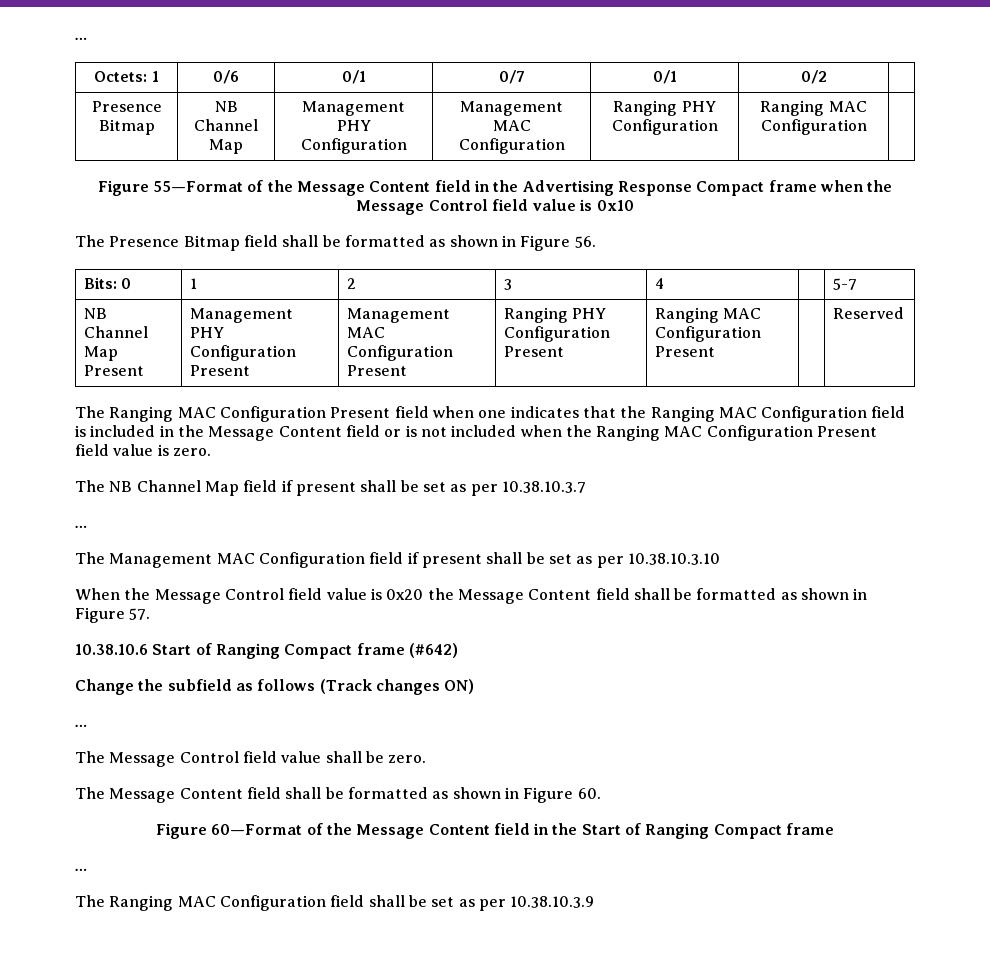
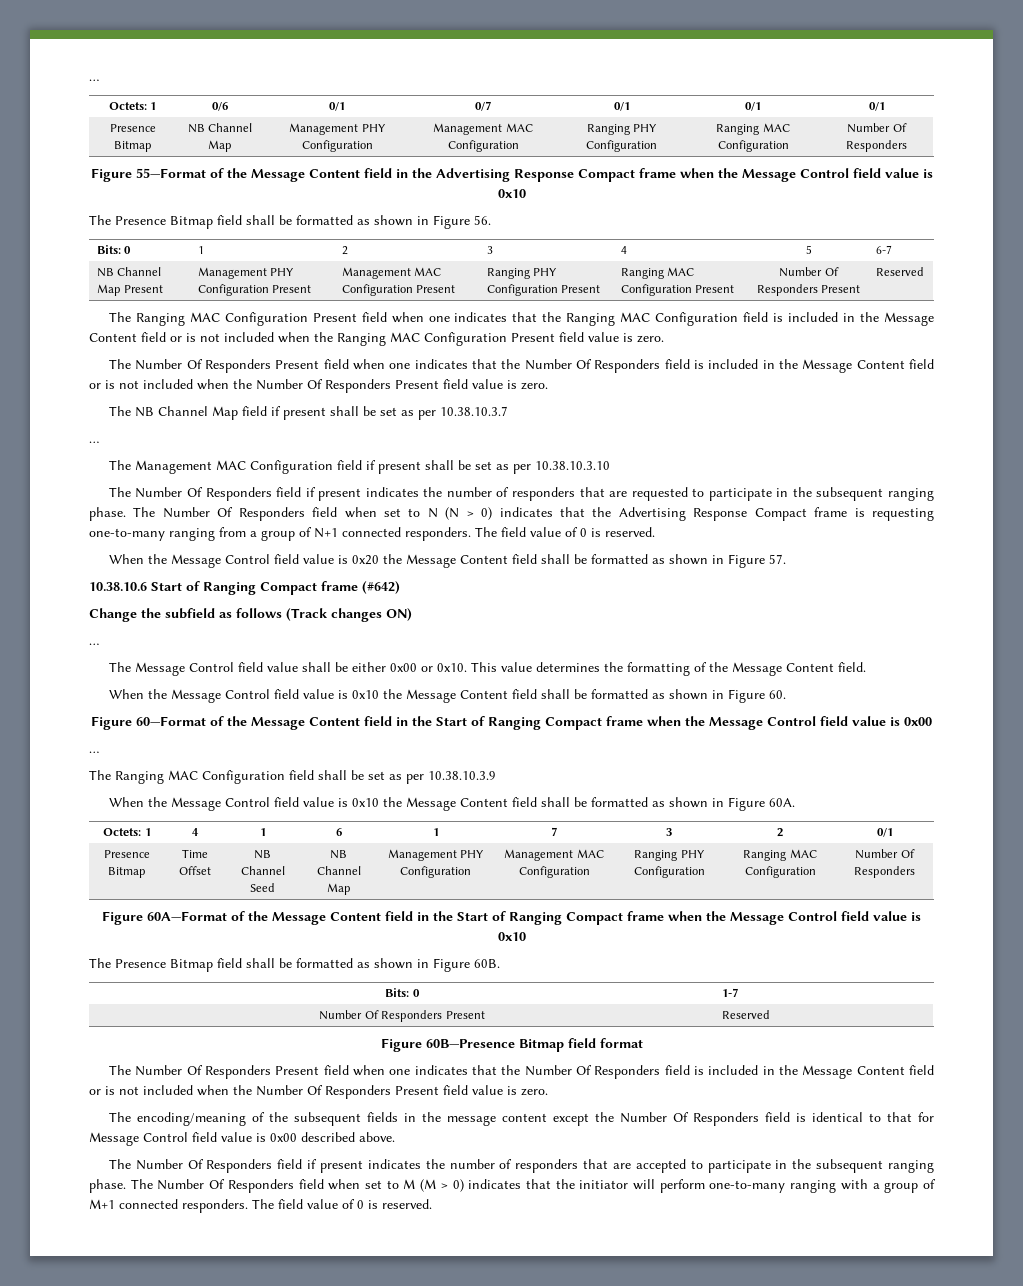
- Octets: 1 | 0/6 | 0/1 | 0/7 | 0/1 | 0/2 |
+ Octets: 1 | 0/6 | 0/1 | 0/7 | 0/1 | 0/1 | 0/1
- Presence Bitmap | NB Channel Map | Management PHY Configuration | Management MAC Configuration | Ranging PHY Configuration | Ranging MAC Configuration |
+ Presence Bitmap | NB Channel Map | Management PHY Configuration | Management MAC Configuration | Ranging PHY Configuration | Ranging MAC Configuration | Number Of Responders
- Bits: 0 | 1 | 2 | 3 | 4 | | 5-7
+ Bits: 0 | 1 | 2 | 3 | 4 | 5 | 6-7
- NB Channel Map Present | Management PHY Configuration Present | Management MAC Configuration Present | Ranging PHY Configuration Present | Ranging MAC Configuration Present | | Reserved
+ NB Channel Map Present | Management PHY Configuration Present | Management MAC Configuration Present | Ranging PHY Configuration Present | Ranging MAC Configuration Present | Number Of Responders Present | Reserved
  The Ranging MAC Configuration Present field when one indicates that the Ranging MAC Configuration field is included in the Message Content field or is not included when the Ranging MAC Configuration Present field value is zero.
+ The Number Of Responders Present field when one indicates that the Number Of Responders field is included in the Message Content field or is not included when the Number Of Responders Present field value is zero.
+ The Number Of Responders field if present indicates the number of responders that are requested to participate in the subsequent ranging phase. The Number Of Responders field when set to N (N > 0) indicates that the Advertising Response Compact frame is requesting one-to-many ranging from a group of N+1 connected responders. The field value of 0 is reserved.
- The Message Control field value shall be zero.
- The Message Content field shall be formatted as shown in Figure 60.
+ The Message Control field value shall be either 0x00 or 0x10. This value determines the formatting of the Message Content field.
+ When the Message Control field value is 0x10 the Message Content field shall be formatted as shown in Figure 60.
- Figure 60—Format of the Message Content field in the Start of Ranging Compact frame
+ Figure 60—Format of the Message Content field in the Start of Ranging Compact frame when the Message Control field value is 0x00
+ When the Message Control field value is 0x10 the Message Content field shall be formatted as shown in Figure 60A.
+ Octets: 1 | 4 | 1 | 6 | 1 | 7 | 3 | 2 | 0/1
+ Presence Bitmap | Time Offset | NB Channel Seed | NB Channel Map | Management PHY Configuration | Management MAC Configuration | Ranging PHY Configuration | Ranging MAC Configuration | Number Of Responders
+ Figure 60A—Format of the Message Content field in the Start of Ranging Compact frame when the Message Control field value is 0x10
+ The Presence Bitmap field shall be formatted as shown in Figure 60B.
+ Bits: 0 | 1-7
+ Number Of Responders Present | Reserved
+ Figure 60B—Presence Bitmap field format
+ The Number Of Responders Present field when one indicates that the Number Of Responders field is included in the Message Content field or is not included when the Number Of Responders Present field value is zero.
+ The encoding/meaning of the subsequent fields in the message content except the Number Of Responders field is identical to that for Message Control field value is 0x00 described above.
+ The Number Of Responders field if present indicates the number of responders that are accepted to participate in the subsequent ranging phase. The Number Of Responders field when set to M (M > 0) indicates that the initiator will perform one-to-many ranging with a group of M+1 connected responders. The field value of 0 is reserved.

